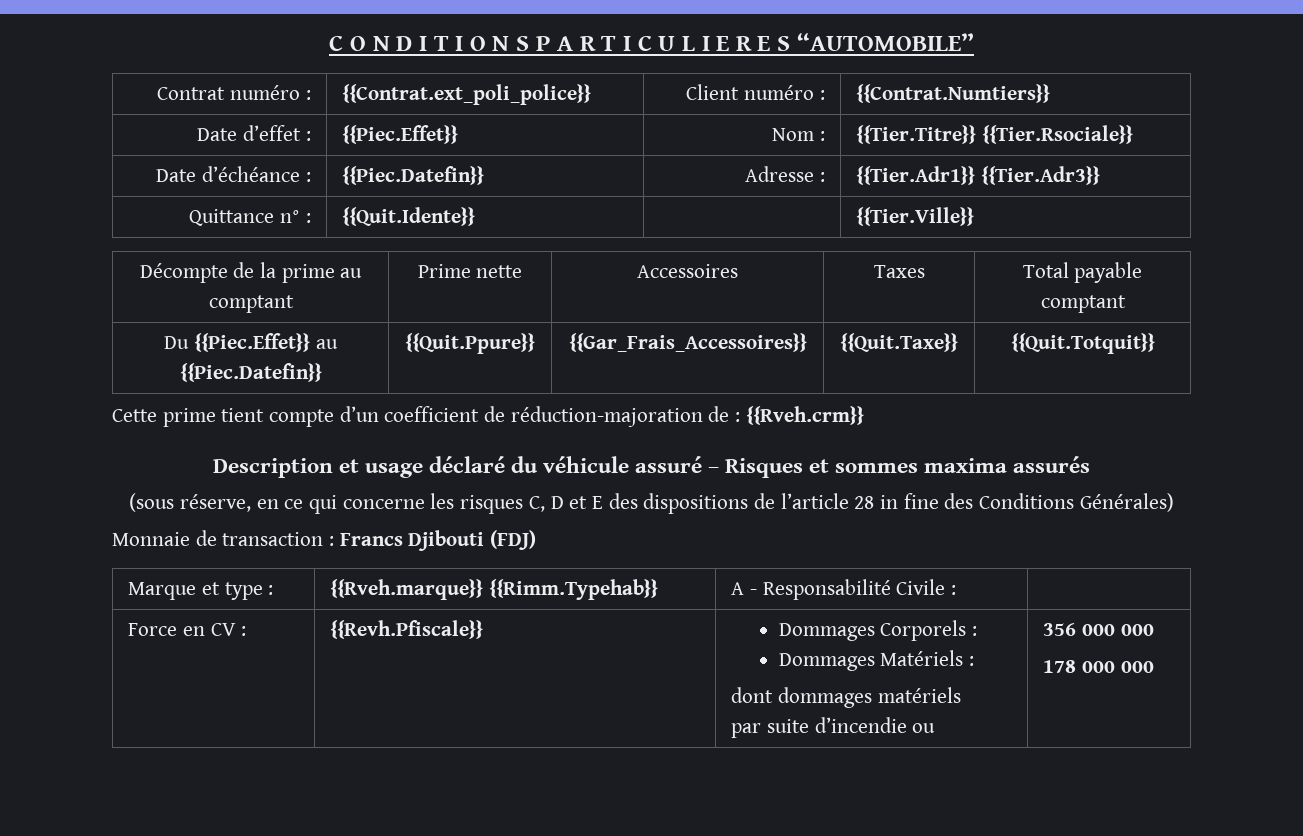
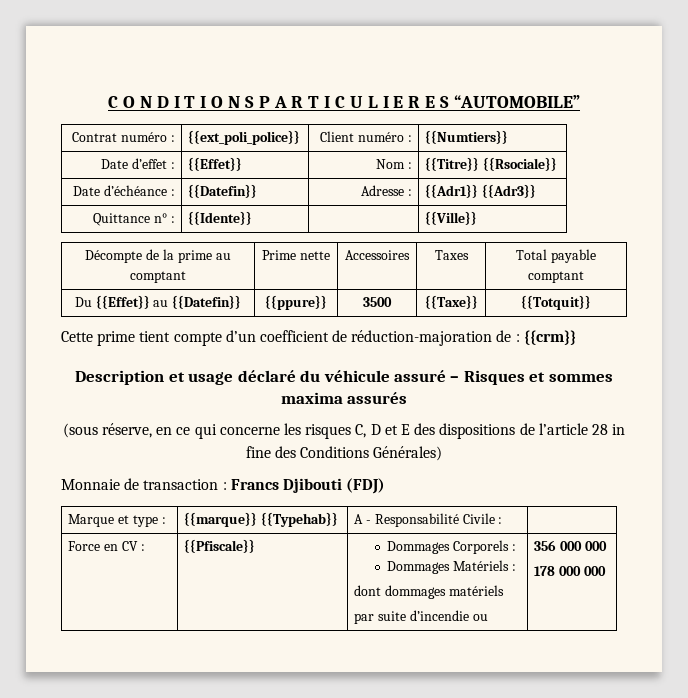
- Contrat numéro : | {{Contrat.ext_poli_police}} | Client numéro : | {{Contrat.Numtiers}}
+ Contrat numéro : | {{ext_poli_police}} | Client numéro : | {{Numtiers}}
- Date d’effet : | {{Piec.Effet}} | Nom : | {{Tier.Titre}} {{Tier.Rsociale}}
+ Date d’effet : | {{Effet}} | Nom : | {{Titre}} {{Rsociale}}
- Date d’échéance : | {{Piec.Datefin}} | Adresse : | {{Tier.Adr1}} {{Tier.Adr3}}
+ Date d’échéance : | {{Datefin}} | Adresse : | {{Adr1}} {{Adr3}}
- Quittance n° : | {{Quit.Idente}} | | {{Tier.Ville}}
+ Quittance n° : | {{Idente}} | | {{Ville}}
- Du {{Piec.Effet}} au {{Piec.Datefin}} | {{Quit.Ppure}} | {{Gar_Frais_Accessoires}} | {{Quit.Taxe}} | {{Quit.Totquit}}
+ Du {{Effet}} au {{Datefin}} | {{ppure}} | 3500 | {{Taxe}} | {{Totquit}}
- Cette prime tient compte d’un coefficient de réduction-majoration de : {{Rveh.crm}}
+ Cette prime tient compte d’un coefficient de réduction-majoration de : {{crm}}
- Marque et type : | {{Rveh.marque}} {{Rimm.Typehab}} | A - Responsabilité Civile : |
+ Marque et type : | {{marque}} {{Typehab}} | A - Responsabilité Civile : |
- Force en CV : | {{Revh.Pfiscale}} | Dommages Corporels :
+ Force en CV : | {{Pfiscale}} | Dommages Corporels :

